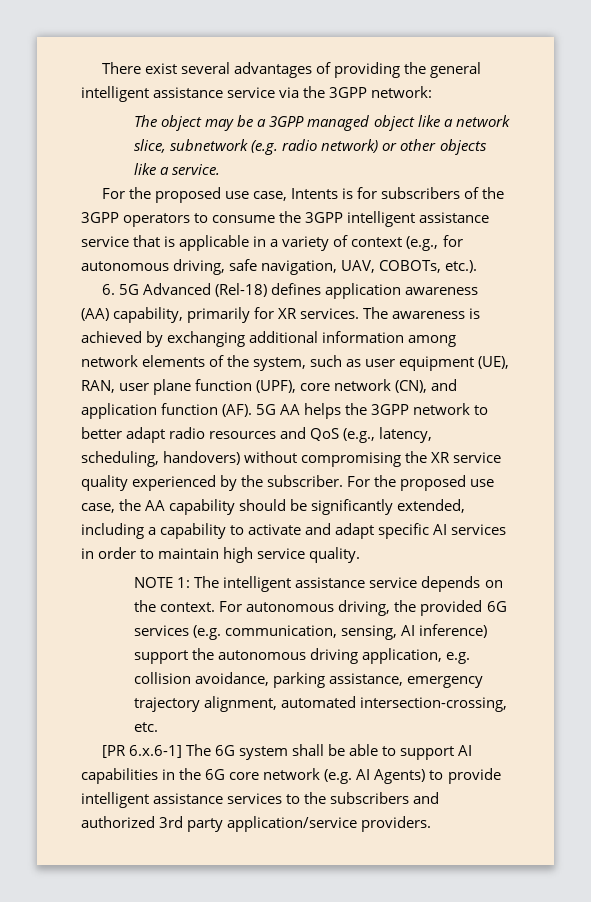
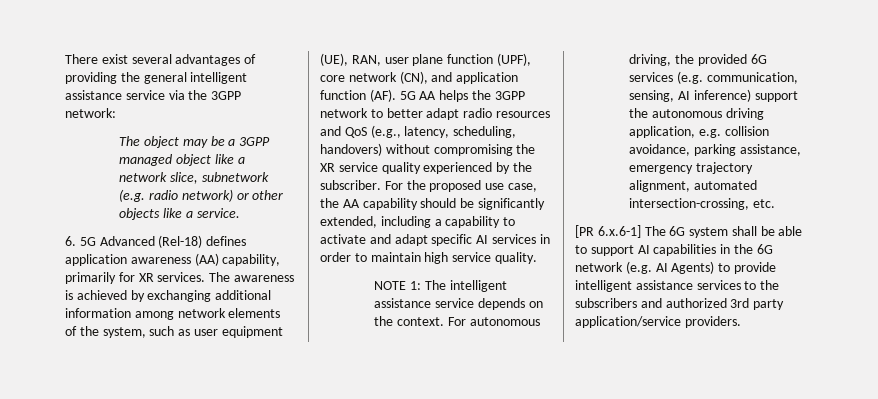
- For the proposed use case, Intents is for subscribers of the 3GPP operators to consume the 3GPP intelligent assistance service that is applicable in a variety of context (e.g., for autonomous driving, safe navigation, UAV, COBOTs, etc.).
- [PR 6.x.6-1] The 6G system shall be able to support AI capabilities in the 6G core network (e.g. AI Agents) to provide intelligent assistance services to the subscribers and authorized 3rd party application/service providers.
+ [PR 6.x.6-1] The 6G system shall be able to support AI capabilities in the 6G network (e.g. AI Agents) to provide intelligent assistance services to the subscribers and authorized 3rd party application/service providers.

